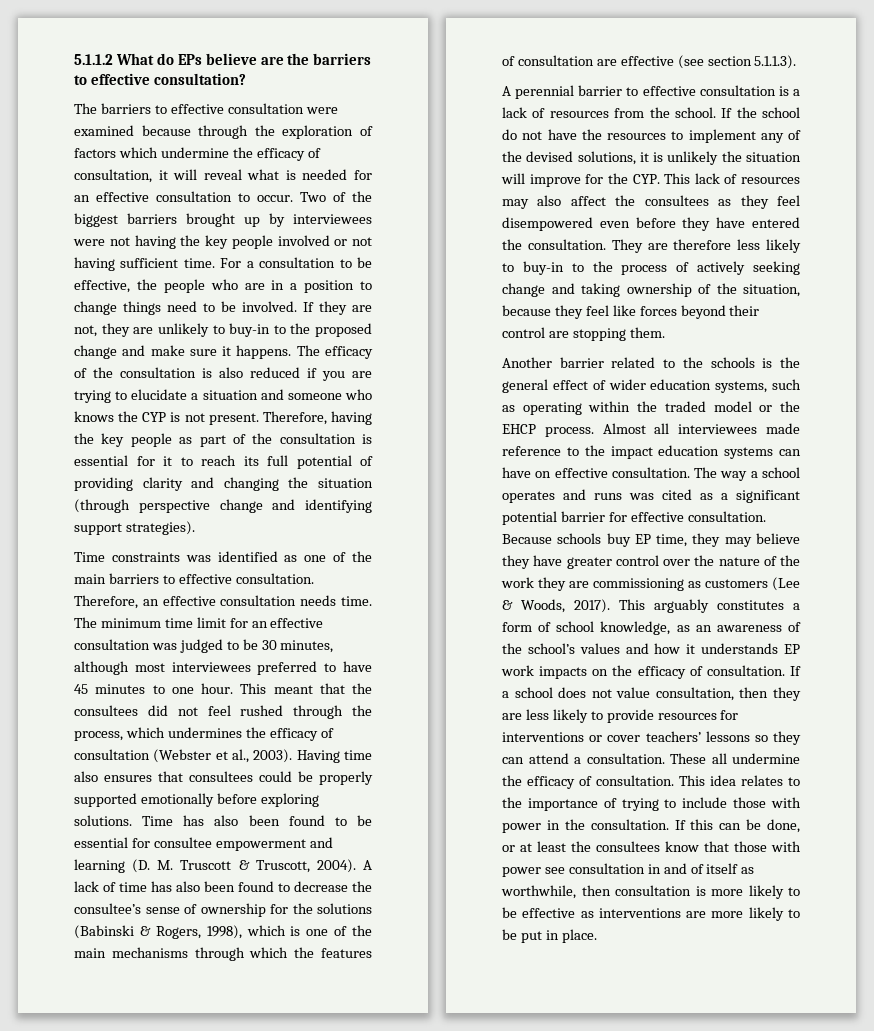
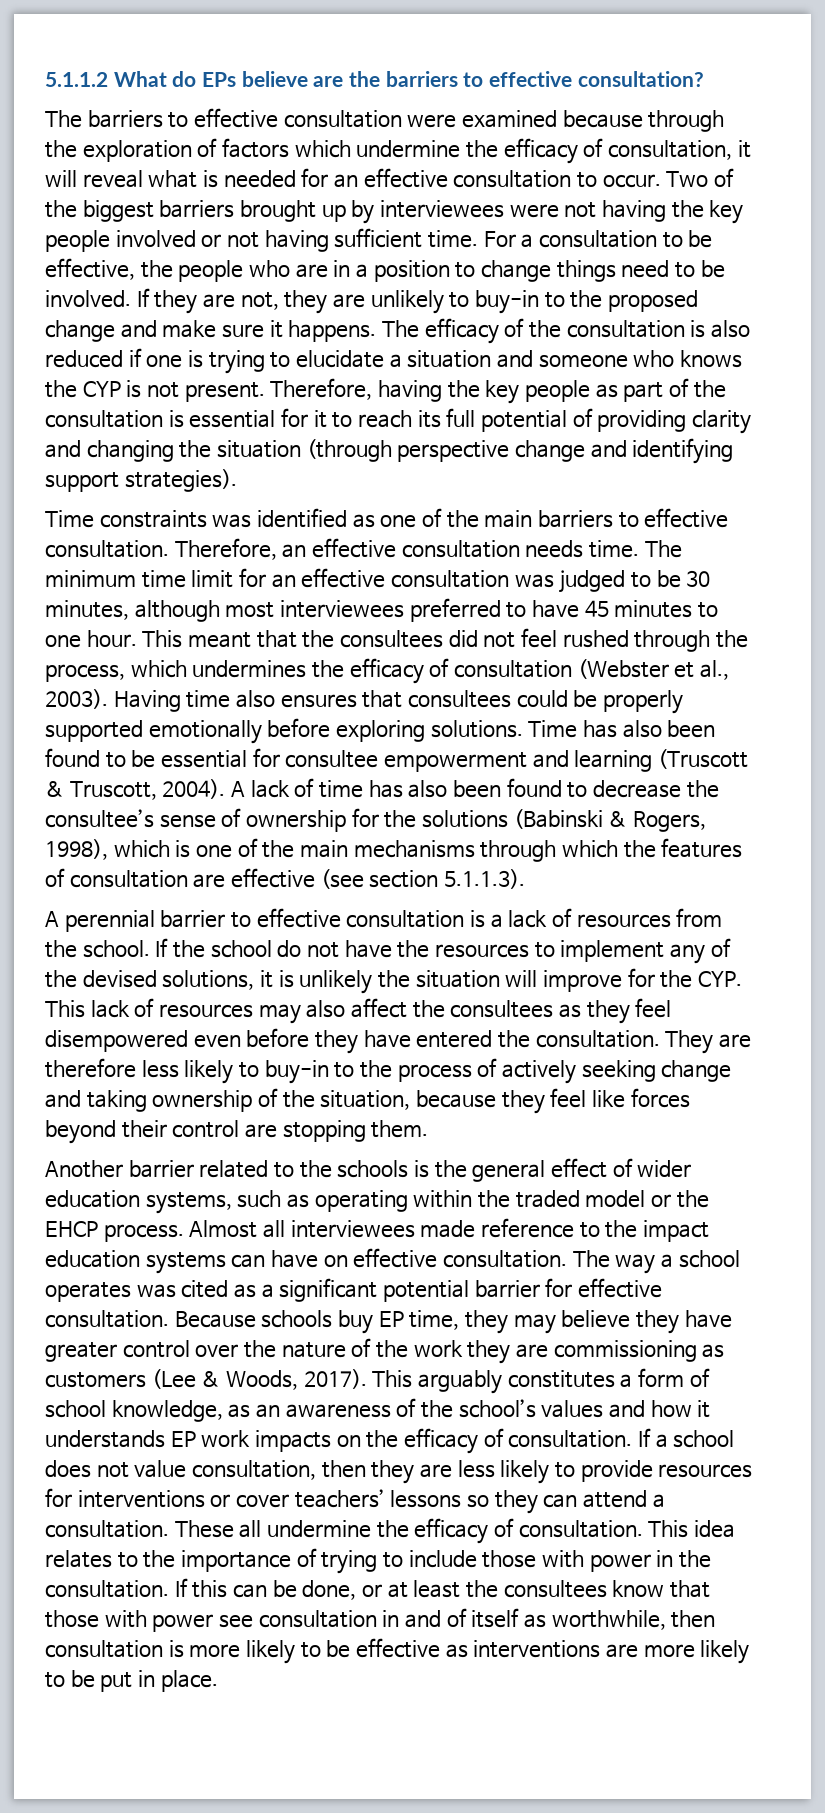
- The efficacy of the consultation is also reduced if you are trying to elucidate a situation and someone who knows the CYP is not present.
+ The efficacy of the consultation is also reduced if one is trying to elucidate a situation and someone who knows the CYP is not present.
- Time has also been found to be essential for consultee empowerment and learning (D. M. Truscott & Truscott, 2004).
+ Time has also been found to be essential for consultee empowerment and learning (Truscott & Truscott, 2004).
- The way a school operates and runs was cited as a significant potential barrier for effective consultation.
+ The way a school operates was cited as a significant potential barrier for effective consultation.

